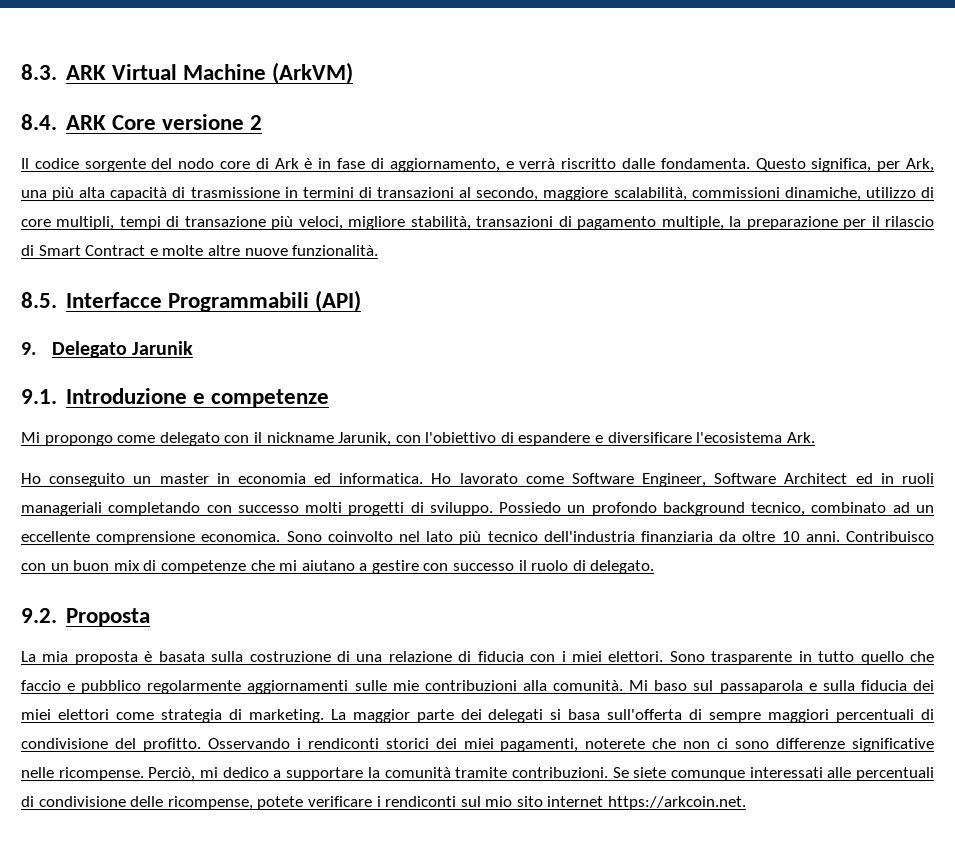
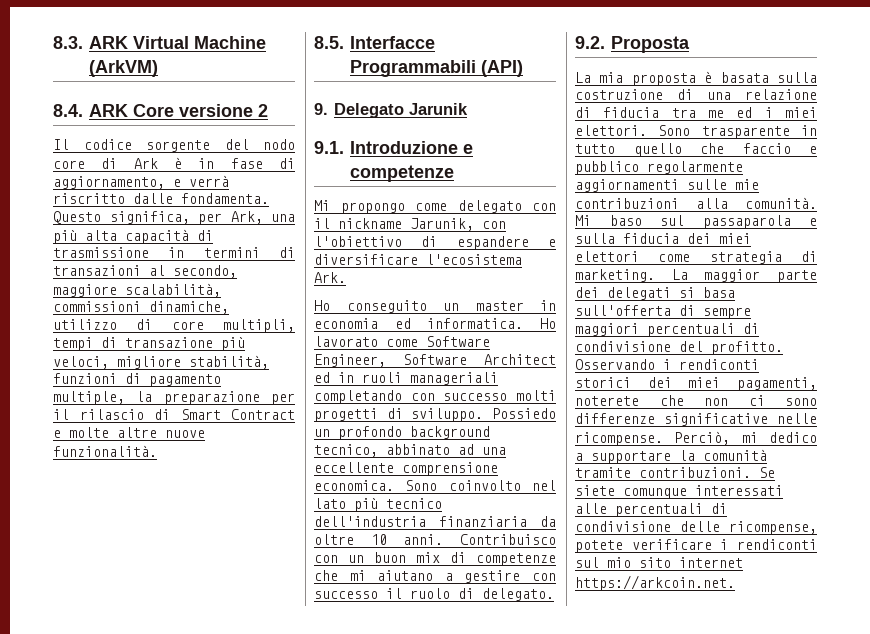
- Questo significa, per Ark, una più alta capacità di trasmissione in termini di transazioni al secondo, maggiore scalabilità, commissioni dinamiche, utilizzo di core multipli, tempi di transazione più veloci, migliore stabilità, transazioni di pagamento multiple, la preparazione per il rilascio di Smart Contract e molte altre nuove funzionalità.
+ Questo significa, per Ark, una più alta capacità di trasmissione in termini di transazioni al secondo, maggiore scalabilità, commissioni dinamiche, utilizzo di core multipli, tempi di transazione più veloci, migliore stabilità, funzioni di pagamento multiple, la preparazione per il rilascio di Smart Contract e molte altre nuove funzionalità.
- Possiedo un profondo background tecnico, combinato ad un eccellente comprensione economica.
+ Possiedo un profondo background tecnico, abbinato ad una eccellente comprensione economica.
- La mia proposta è basata sulla costruzione di una relazione di fiducia con i miei elettori.
+ La mia proposta è basata sulla costruzione di una relazione di fiducia tra me ed i miei elettori.

